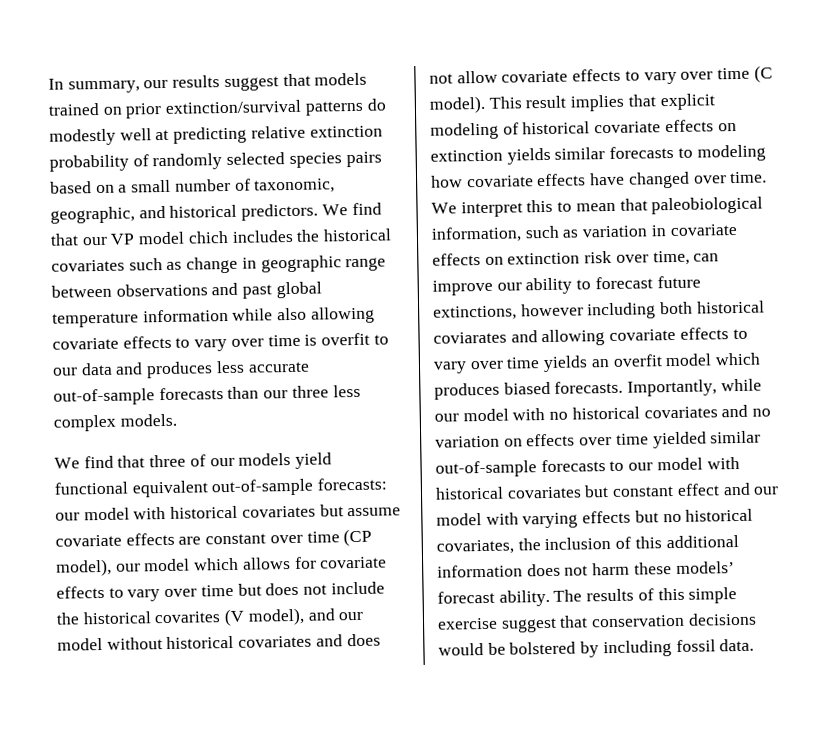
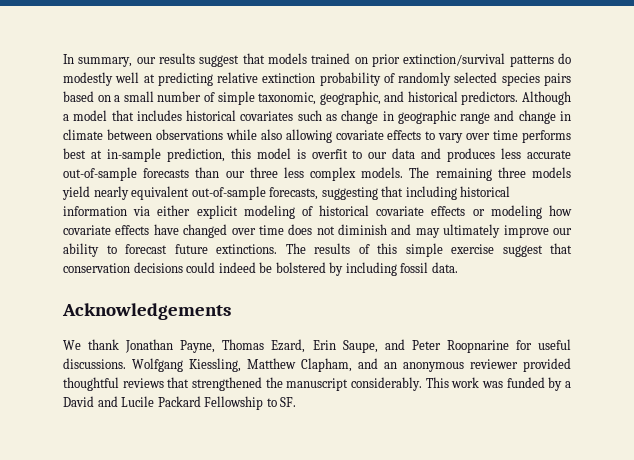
- In summary, our results suggest that models trained on prior extinction/survival patterns do modestly well at predicting relative extinction probability of randomly selected species pairs based on a small number of taxonomic, geographic, and historical predictors.
+ In summary, our results suggest that models trained on prior extinction/survival patterns do modestly well at predicting relative extinction probability of randomly selected species pairs based on a small number of simple taxonomic, geographic, and historical predictors.
- We find that our VP model chich includes the historical covariates such as change in geographic range between observations and past global temperature information while also allowing covariate effects to vary over time is overfit to our data and produces less accurate out-of-sample forecasts than our three less complex models.
- We find that three of our models yield functional equivalent out-of-sample forecasts: our model with historical covariates but assume covariate effects are constant over time (CP model), our model which allows for covariate effects to vary over time but does not include the historical covarites (V model), and our model without historical covariates and does not allow covariate effects to vary over time (C model). This result implies that explicit modeling of historical covariate effects on extinction yields similar forecasts to modeling how covariate effects have changed over time. We interpret this to mean that paleobiological information, such as variation in covariate effects on extinction risk over time, can improve our ability to forecast future extinctions, however including both historical coviarates and allowing covariate effects to vary over time yields an overfit model which produces biased forecasts. Importantly, while our model with no historical covariates and no variation on effects over time yielded similar out-of-sample forecasts to our model with historical covariates but constant effect and our model with varying effects but no historical covariates, the inclusion of this additional information does not harm these models’ forecast ability.
+ Although a model that includes historical covariates such as change in geographic range and change in climate between observations while also allowing covariate effects to vary over time performs best at in-sample prediction, this model is overfit to our data and produces less accurate out-of-sample forecasts than our three less complex models. The remaining three models yield nearly equivalent out-of-sample forecasts, suggesting that including historical information via either explicit modeling of historical covariate effects or modeling how covariate effects have changed over time does not diminish and may ultimately improve our ability to forecast future extinctions.
- The results of this simple exercise suggest that conservation decisions would be bolstered by including fossil data.
+ The results of this simple exercise suggest that conservation decisions could indeed be bolstered by including fossil data.
+ Acknowledgements
+ We thank Jonathan Payne, Thomas Ezard, Erin Saupe, and Peter Roopnarine for useful discussions. Wolfgang Kiessling, Matthew Clapham, and an anonymous reviewer provided thoughtful reviews that strengthened the manuscript considerably. This work was funded by a David and Lucile Packard Fellowship to SF.

